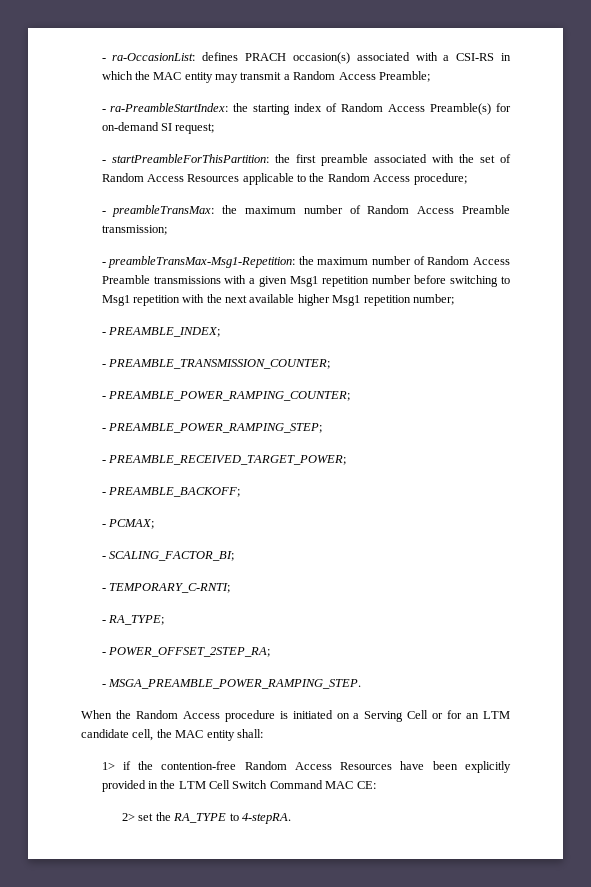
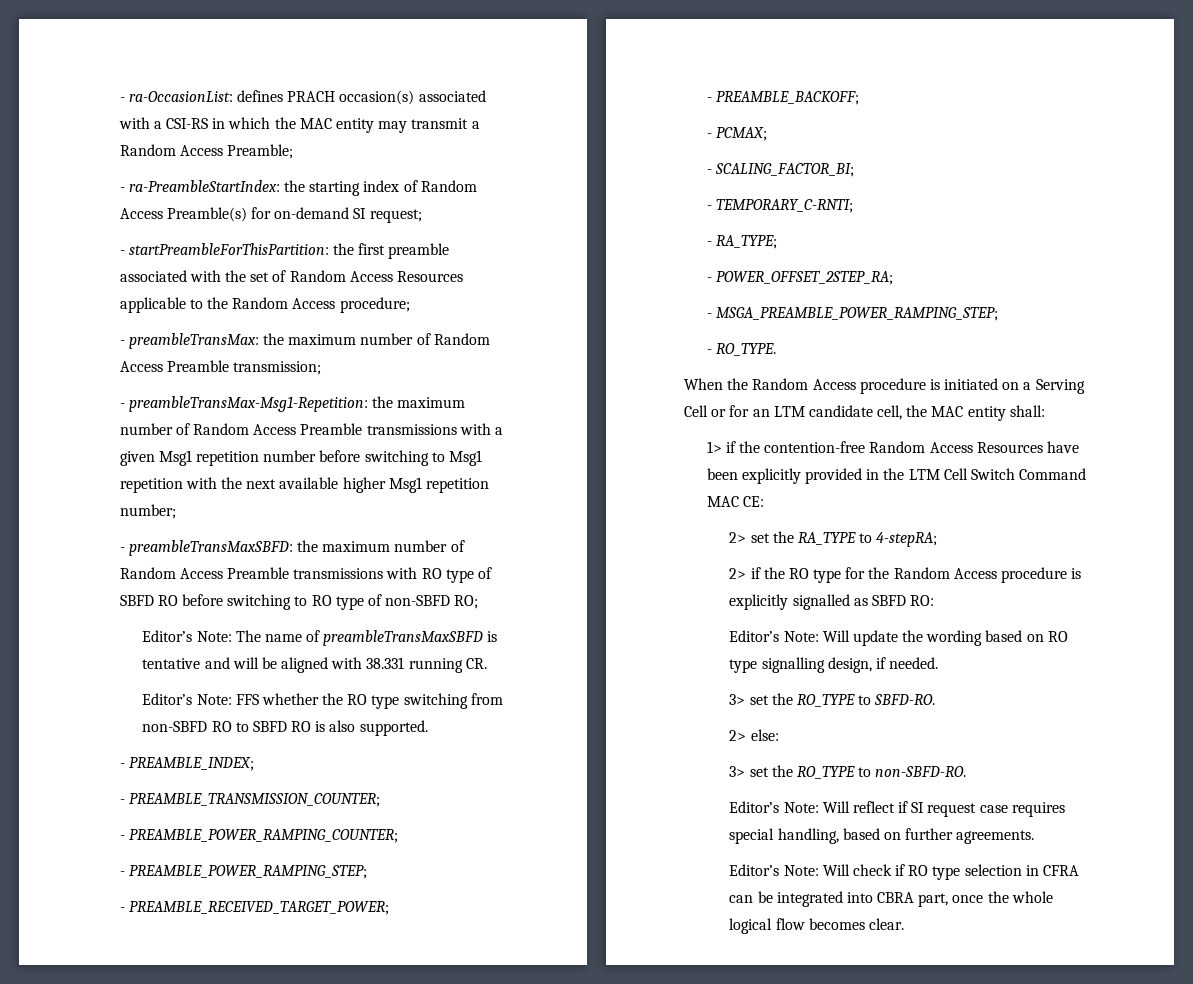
+ - preambleTransMaxSBFD: the maximum number of Random Access Preamble transmissions with RO type of SBFD RO before switching to RO type of non-SBFD RO;
+ Editor’s Note: The name of preambleTransMaxSBFD is tentative and will be aligned with 38.331 running CR.
+ Editor’s Note: FFS whether the RO type switching from non-SBFD RO to SBFD RO is also supported.
- - MSGA_PREAMBLE_POWER_RAMPING_STEP.
+ - MSGA_PREAMBLE_POWER_RAMPING_STEP;
+ - RO_TYPE.
- 2> set the RA_TYPE to 4-stepRA.
+ 2> set the RA_TYPE to 4-stepRA;
+ 2> if the RO type for the Random Access procedure is explicitly signalled as SBFD RO:
+ Editor’s Note: Will update the wording based on RO type signalling design, if needed.
+ 3> set the RO_TYPE to SBFD-RO.
+ 2> else:
+ 3> set the RO_TYPE to non-SBFD-RO.
+ Editor’s Note: Will reflect if SI request case requires special handling, based on further agreements.
+ Editor’s Note: Will check if RO type selection in CFRA can be integrated into CBRA part, once the whole logical flow becomes clear.

